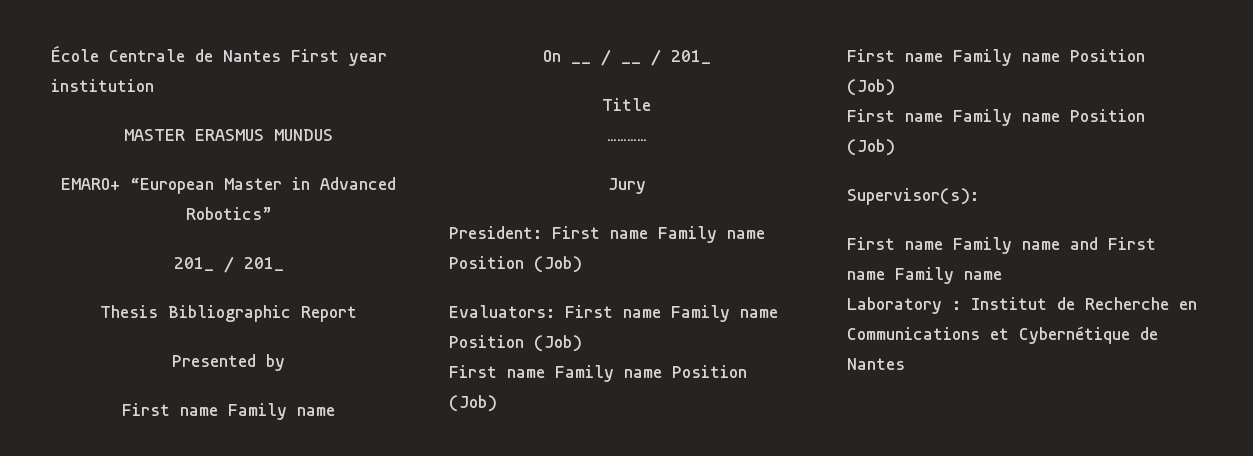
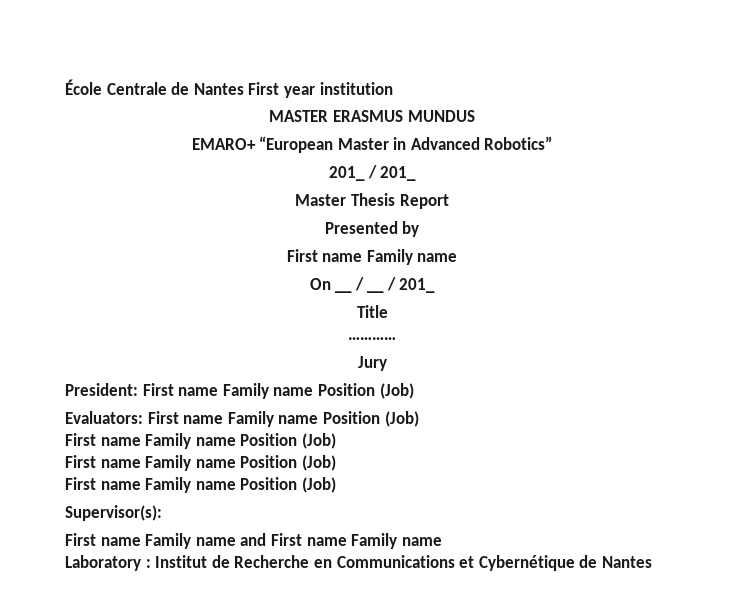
- Thesis Bibliographic Report
+ Master Thesis Report

